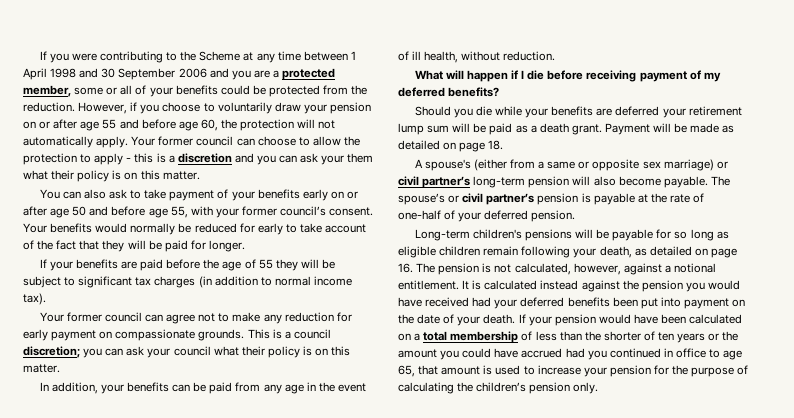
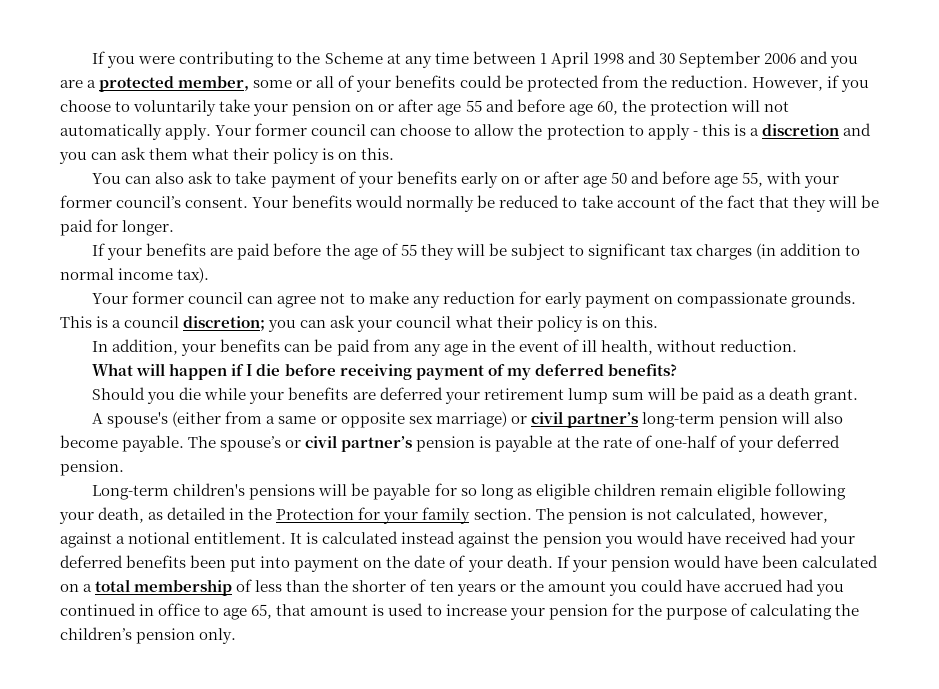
- However, if you choose to voluntarily draw your pension on or after age 55 and before age 60, the protection will not automatically apply.
+ However, if you choose to voluntarily take your pension on or after age 55 and before age 60, the protection will not automatically apply.
- Your former council can choose to allow the protection to apply - this is a discretion and you can ask your them what their policy is on this matter.
+ Your former council can choose to allow the protection to apply - this is a discretion and you can ask them what their policy is on this.
- Your benefits would normally be reduced for early to take account of the fact that they will be paid for longer.
+ Your benefits would normally be reduced to take account of the fact that they will be paid for longer.
- This is a council discretion; you can ask your council what their policy is on this matter.
+ This is a council discretion; you can ask your council what their policy is on this.
- Payment will be made as detailed on page 18.
- Long-term children's pensions will be payable for so long as eligible children remain following your death, as detailed on page 16. The pension is not calculated, however, against a notional entitlement.
+ Long-term children's pensions will be payable for so long as eligible children remain eligible following your death, as detailed in the Protection for your family section. The pension is not calculated, however, against a notional entitlement.

